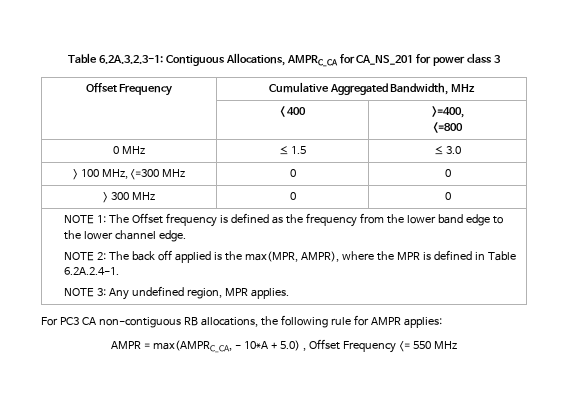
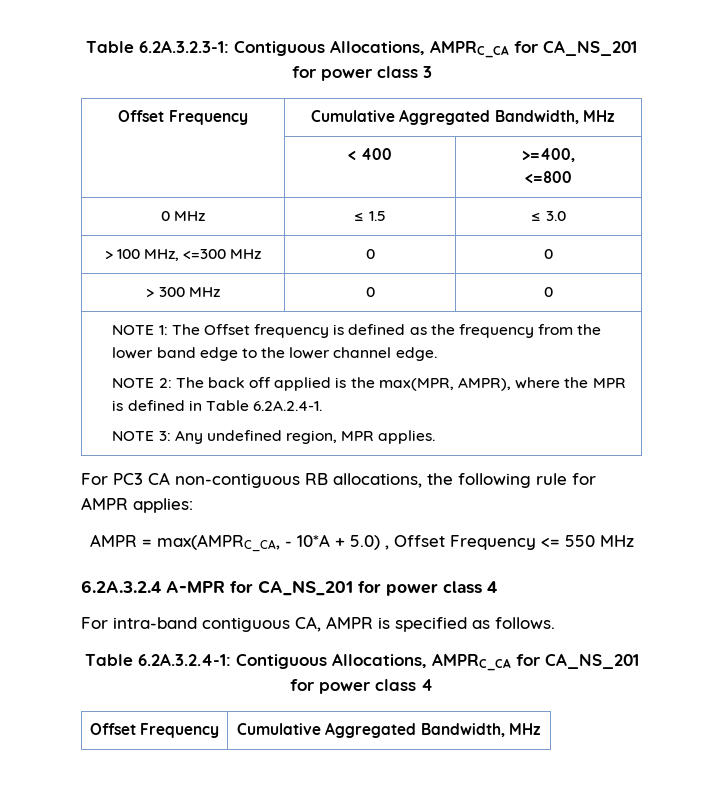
+ 6.2A.3.2.4 A-MPR for CA_NS_201 for power class 4
+ For intra-band contiguous CA, AMPR is specified as follows.
+ Table 6.2A.3.2.4-1: Contiguous Allocations, AMPRC_CA for CA_NS_201 for power class 4
+ Offset Frequency | Cumulative Aggregated Bandwidth, MHz

